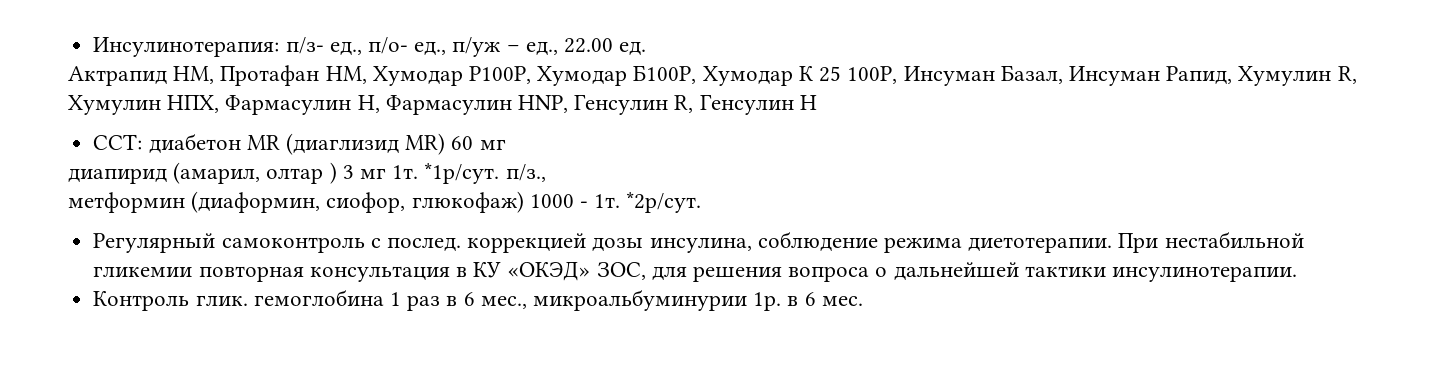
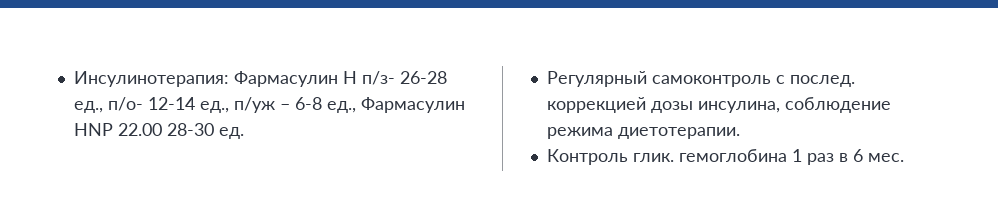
- Инсулинотерапия: п/з- ед., п/о- ед., п/уж – ед., 22.00 ед.
- Актрапид НМ, Протафан НМ, Хумодар Р100Р, Хумодар Б100Р, Хумодар К 25 100Р, Инсуман Базал, Инсуман Рапид, Хумулин R, Хумулин НПХ, Фармасулин Н, Фармасулин НNР, Генсулин R, Генсулин Н
- ССТ: диабетон МR (диаглизид МR) 60 мг
- диапирид (амарил, олтар ) 3 мг 1т. *1р/сут. п/з.,
- метформин (диаформин, сиофор, глюкофаж) 1000 - 1т. *2р/сут.
+ Инсулинотерапия: Фармасулин Н п/з- 26-28 ед., п/о- 12-14 ед., п/уж – 6-8 ед., Фармасулин НNР 22.00 28-30 ед.
- При нестабильной гликемии повторная консультация в КУ «ОКЭД» ЗОС, для решения вопроса о дальнейшей тактики инсулинотерапии.
- Контроль глик. гемоглобина 1 раз в 6 мес., микроальбуминурии 1р. в 6 мес.
+ Контроль глик. гемоглобина 1 раз в 6 мес.

